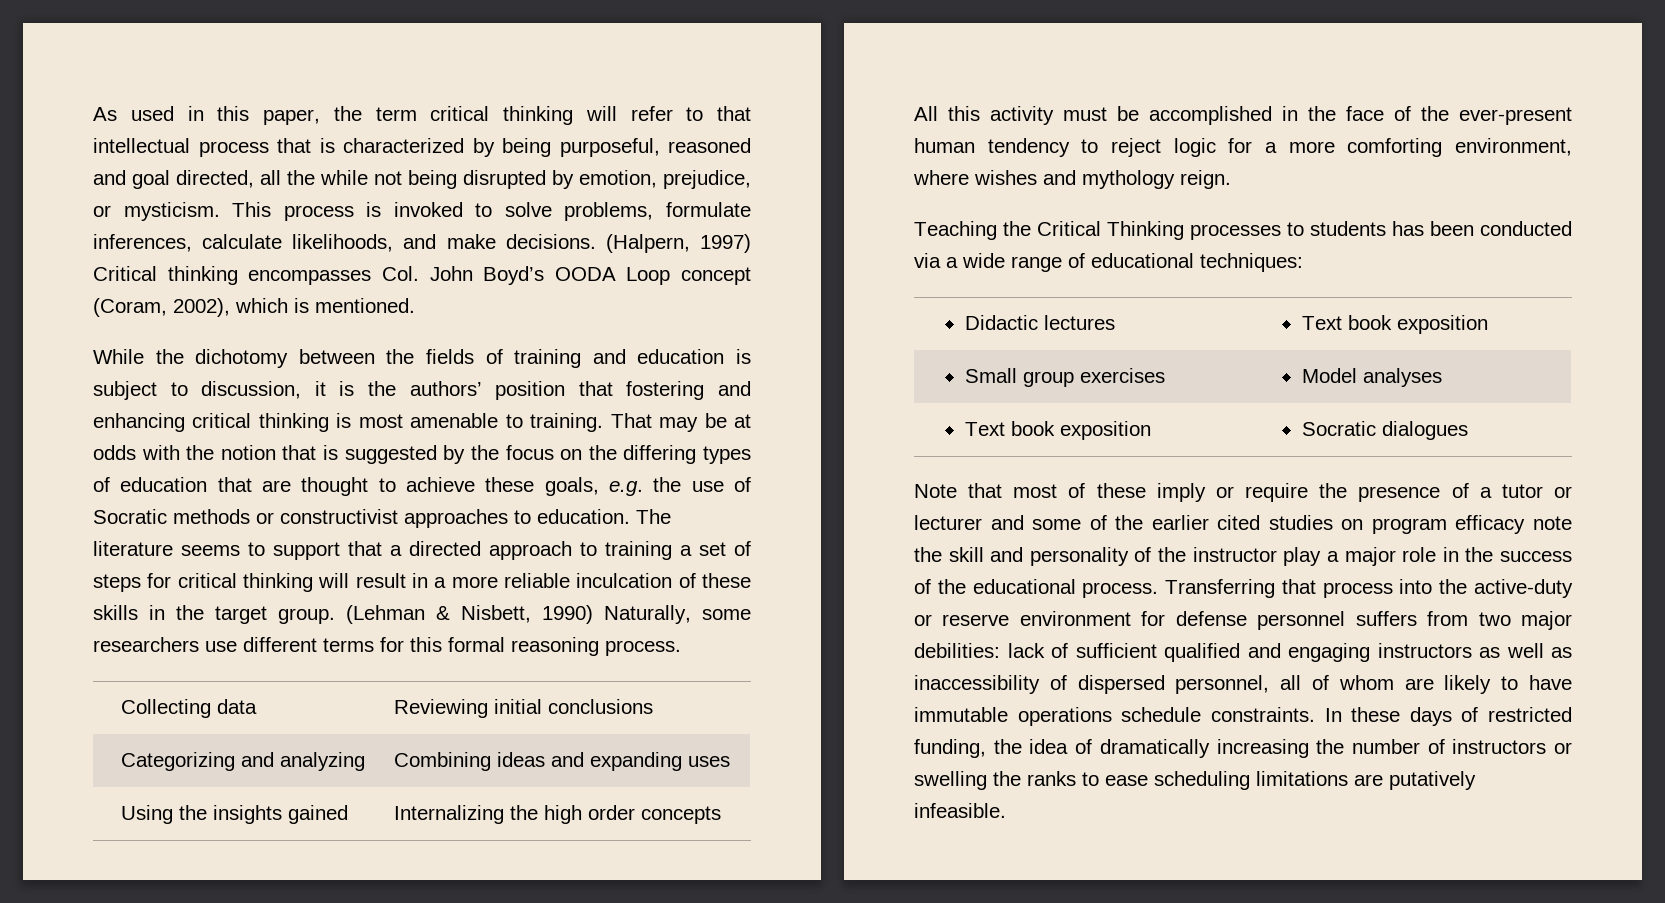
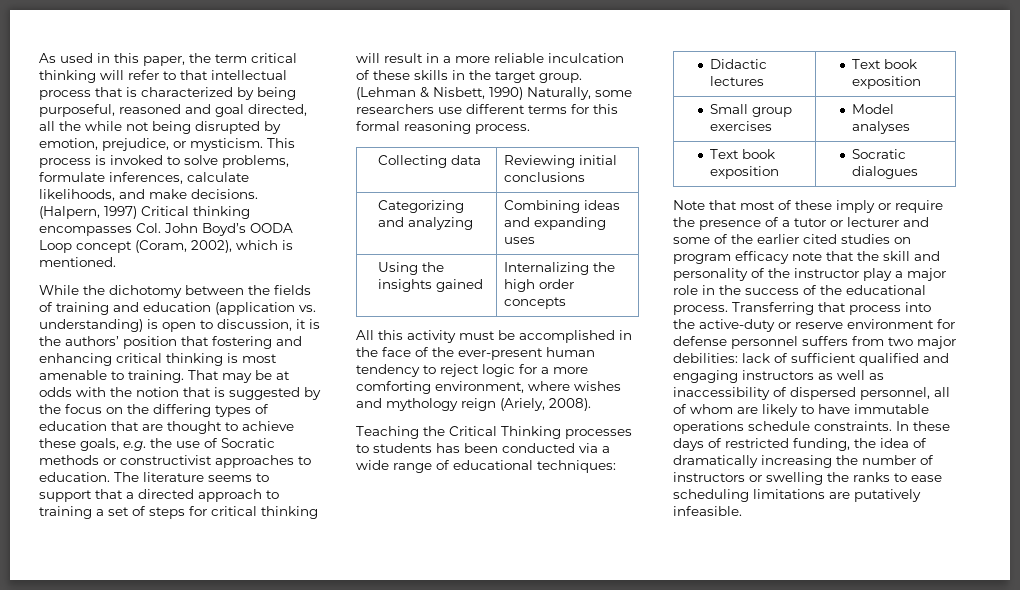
- While the dichotomy between the fields of training and education is subject to discussion, it is the authors’ position that fostering and enhancing critical thinking is most amenable to training.
+ While the dichotomy between the fields of training and education (application vs. understanding) is open to discussion, it is the authors’ position that fostering and enhancing critical thinking is most amenable to training.
- All this activity must be accomplished in the face of the ever-present human tendency to reject logic for a more comforting environment, where wishes and mythology reign.
+ All this activity must be accomplished in the face of the ever-present human tendency to reject logic for a more comforting environment, where wishes and mythology reign (Ariely, 2008).
- Note that most of these imply or require the presence of a tutor or lecturer and some of the earlier cited studies on program efficacy note the skill and personality of the instructor play a major role in the success of the educational process.
+ Note that most of these imply or require the presence of a tutor or lecturer and some of the earlier cited studies on program efficacy note that the skill and personality of the instructor play a major role in the success of the educational process.

